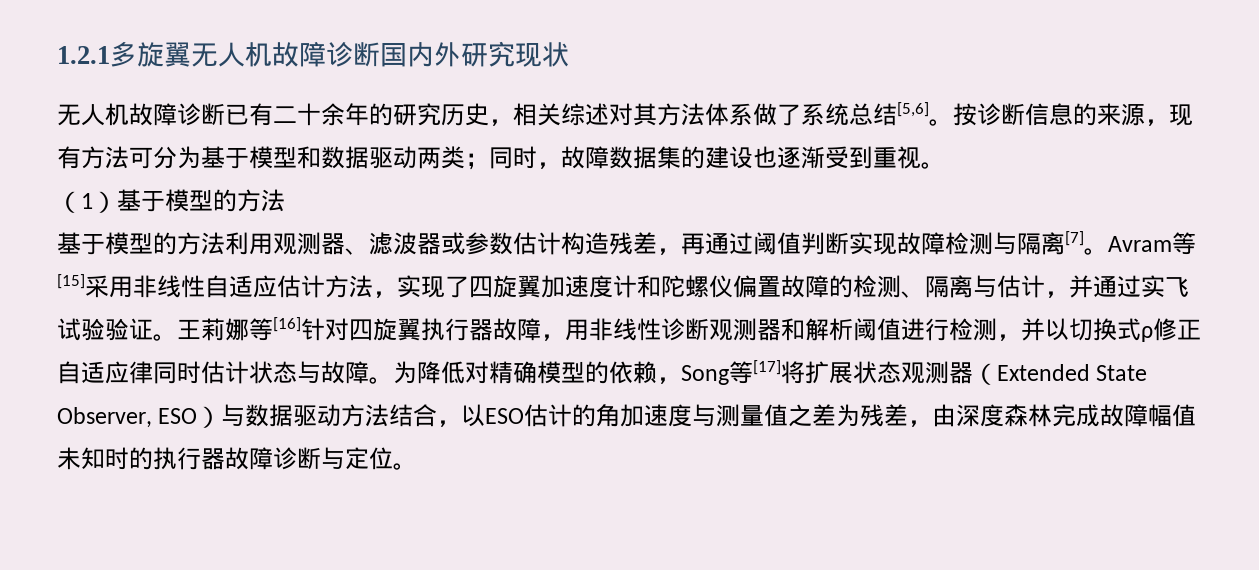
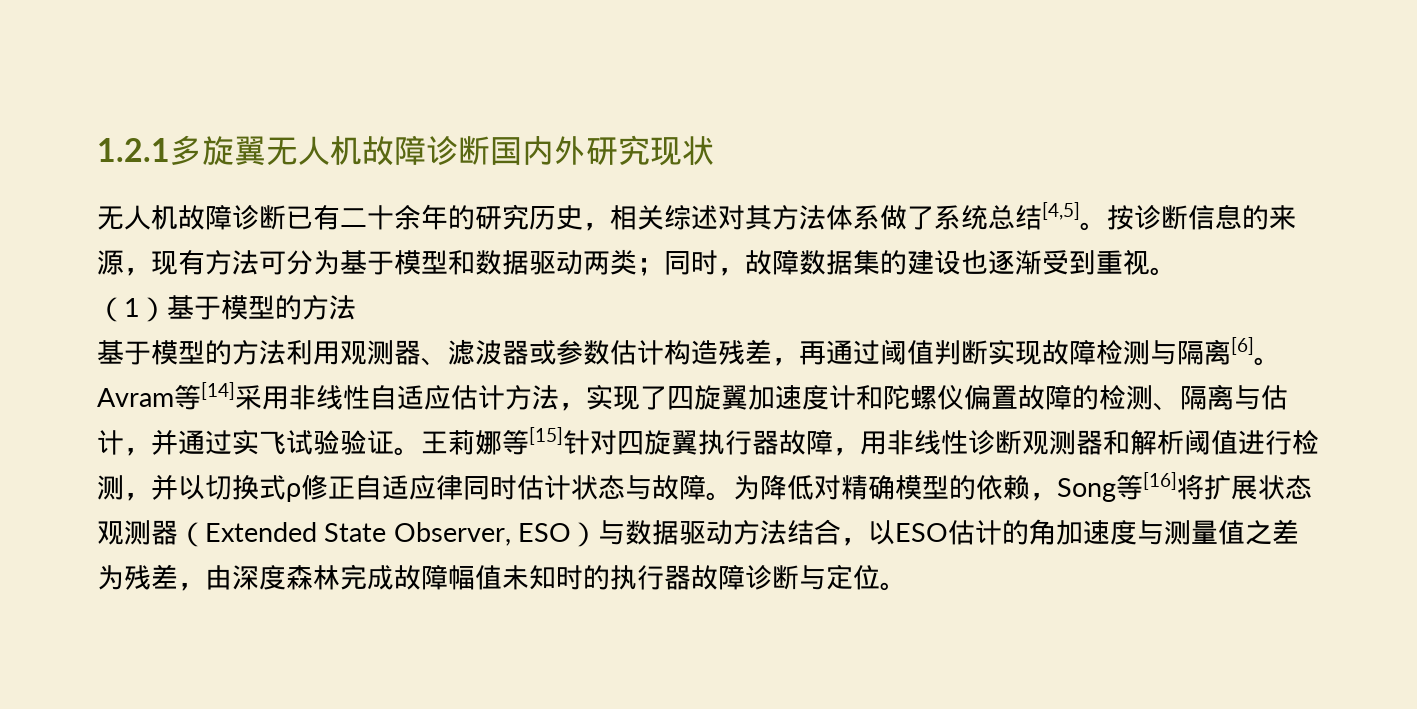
- 无人机故障诊断已有二十余年的研究历史，相关综述对其方法体系做了系统总结[5,6]。
+ 无人机故障诊断已有二十余年的研究历史，相关综述对其方法体系做了系统总结[4,5]。
- 基于模型的方法利用观测器、滤波器或参数估计构造残差，再通过阈值判断实现故障检测与隔离[7]。
+ 基于模型的方法利用观测器、滤波器或参数估计构造残差，再通过阈值判断实现故障检测与隔离[6]。
- Avram等[15]采用非线性自适应估计方法，实现了四旋翼加速度计和陀螺仪偏置故障的检测、隔离与估计，并通过实飞试验验证。
+ Avram等[14]采用非线性自适应估计方法，实现了四旋翼加速度计和陀螺仪偏置故障的检测、隔离与估计，并通过实飞试验验证。
- 王莉娜等[16]针对四旋翼执行器故障，用非线性诊断观测器和解析阈值进行检测，并以切换式ρ修正自适应律同时估计状态与故障。
+ 王莉娜等[15]针对四旋翼执行器故障，用非线性诊断观测器和解析阈值进行检测，并以切换式ρ修正自适应律同时估计状态与故障。
- 为降低对精确模型的依赖，Song等[17]将扩展状态观测器（Extended State Observer, ESO）与数据驱动方法结合，以ESO估计的角加速度与测量值之差为残差，由深度森林完成故障幅值未知时的执行器故障诊断与定位。
+ 为降低对精确模型的依赖，Song等[16]将扩展状态观测器（Extended State Observer, ESO）与数据驱动方法结合，以ESO估计的角加速度与测量值之差为残差，由深度森林完成故障幅值未知时的执行器故障诊断与定位。

